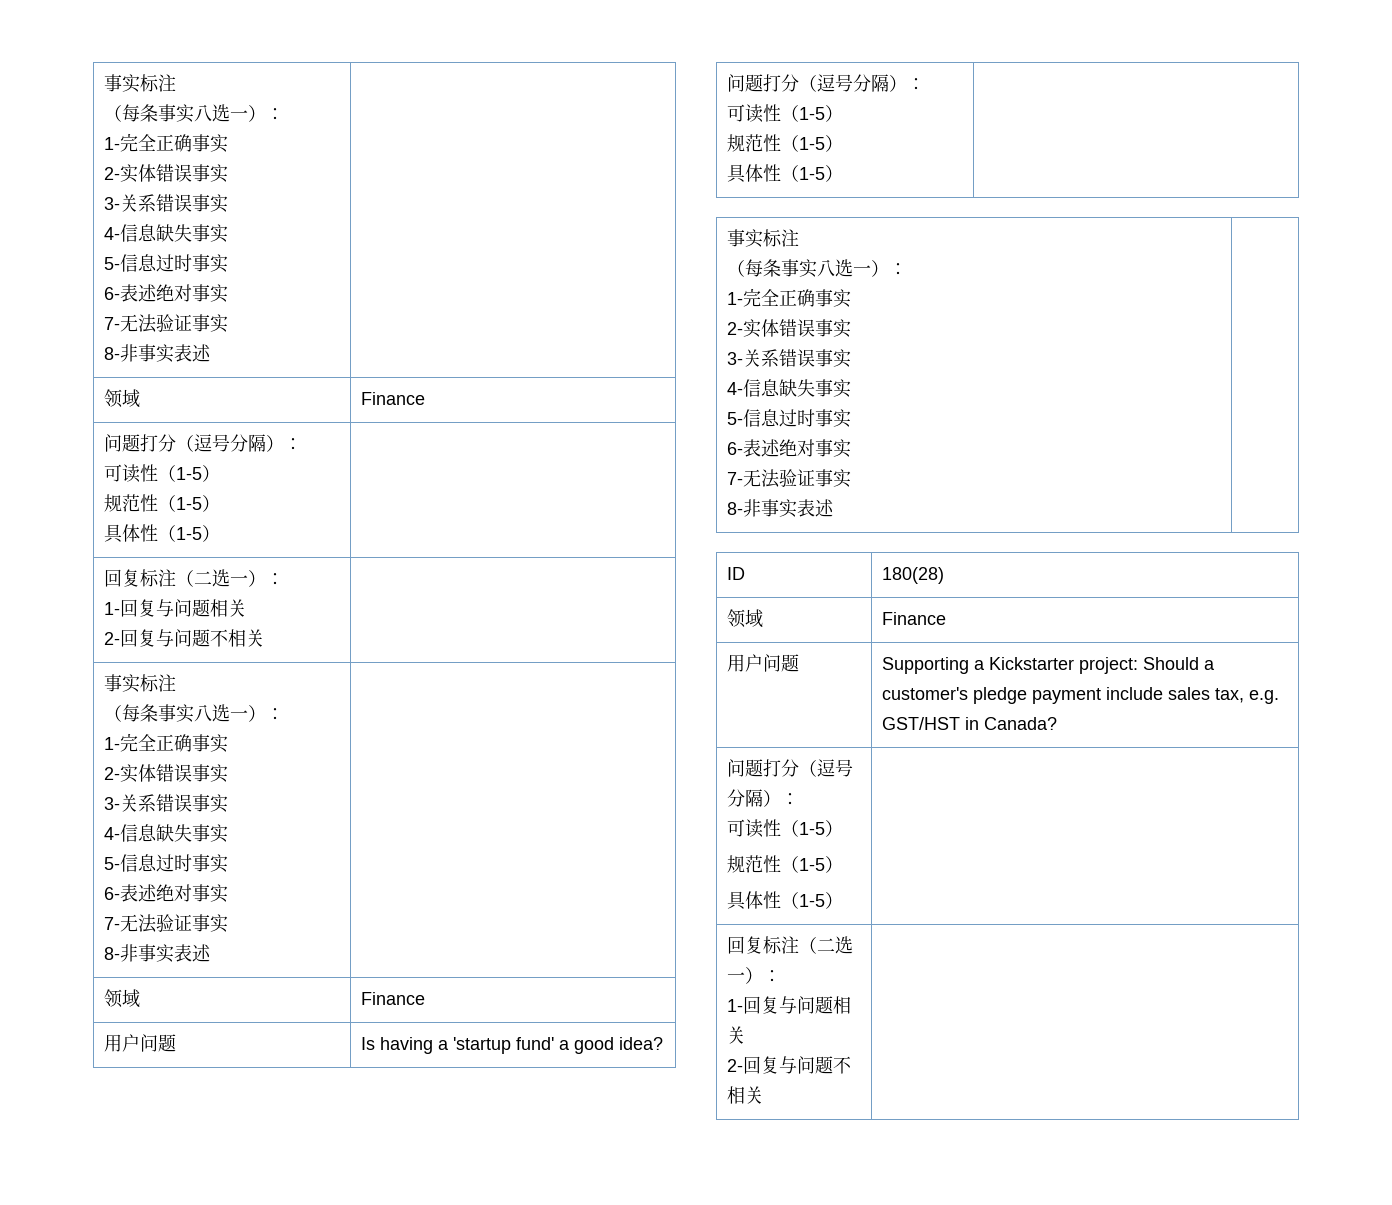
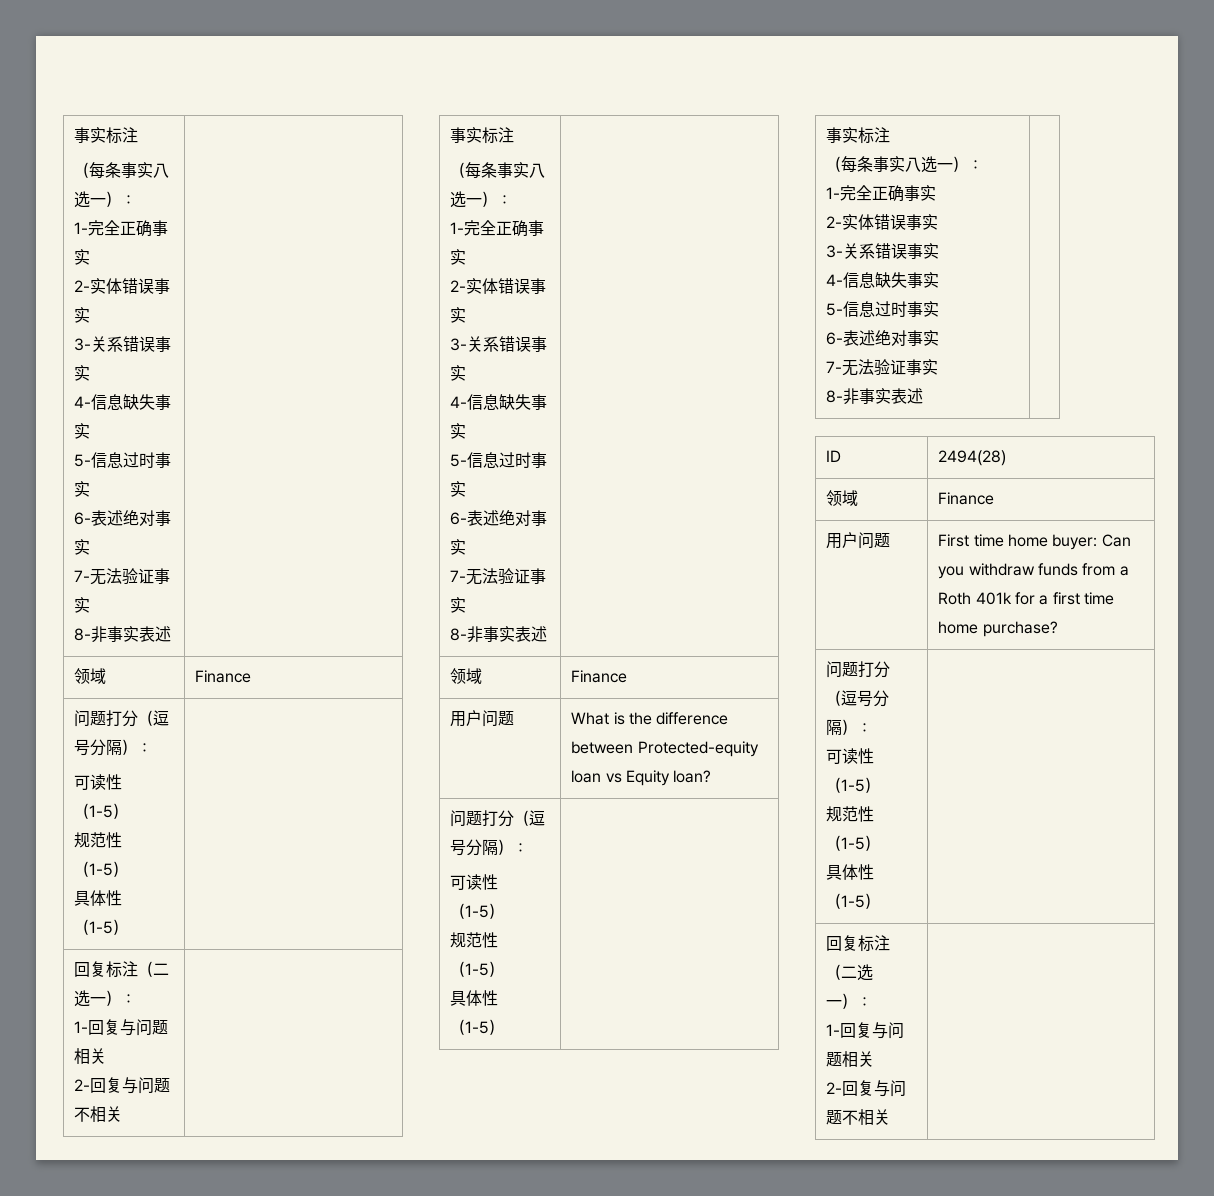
- 用户问题 | Is having a 'startup fund' a good idea?
+ 用户问题 | What is the difference between Protected-equity loan vs Equity loan?
- ID | 180(28)
+ ID | 2494(28)
  领域 | Finance
- 用户问题 | Supporting a Kickstarter project: Should a customer's pledge payment include sales tax, e.g. GST/HST in Canada?
+ 用户问题 | First time home buyer: Can you withdraw funds from a Roth 401k for a first time home purchase?

